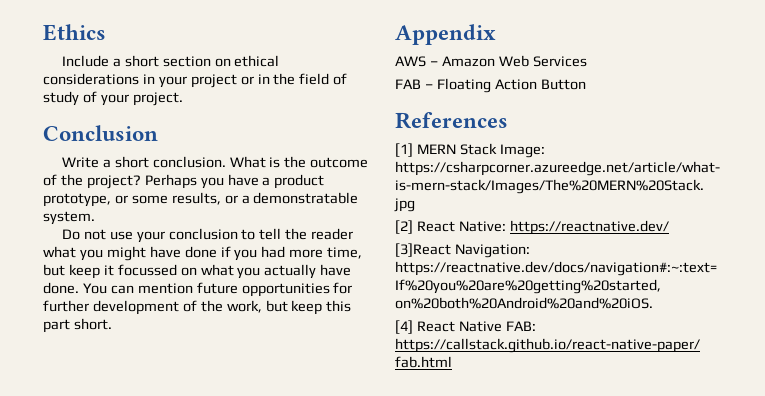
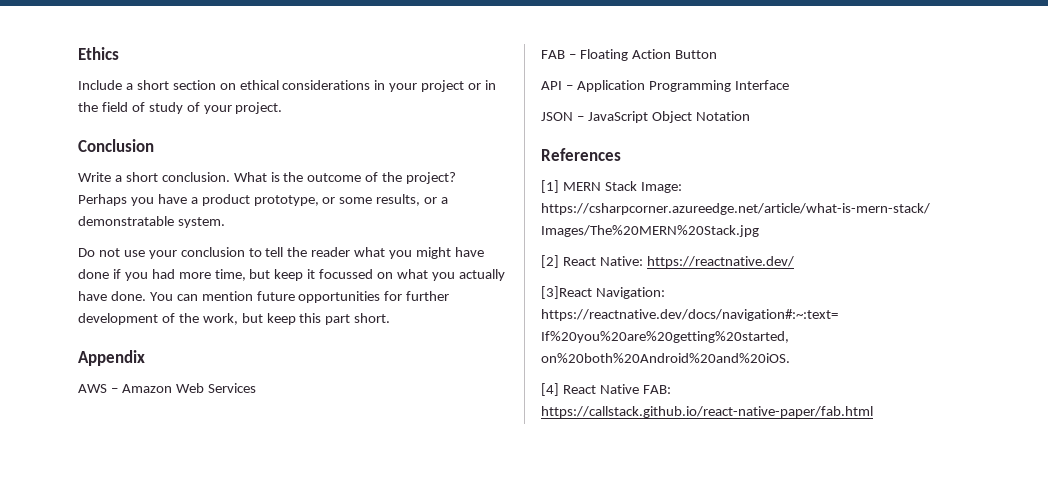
+ API – Application Programming Interface
+ JSON – JavaScript Object Notation

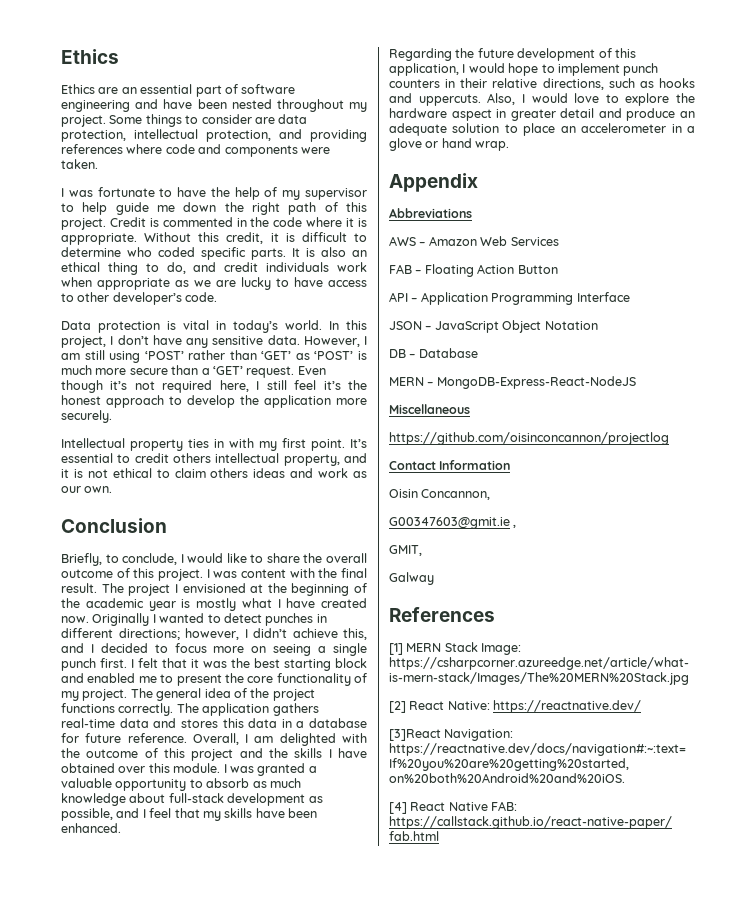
- Include a short section on ethical considerations in your project or in the field of study of your project.
+ Ethics are an essential part of software engineering and have been nested throughout my project. Some things to consider are data protection, intellectual protection, and providing references where code and components were taken.
+ I was fortunate to have the help of my supervisor to help guide me down the right path of this project. Credit is commented in the code where it is appropriate. Without this credit, it is difficult to determine who coded specific parts. It is also an ethical thing to do, and credit individuals work when appropriate as we are lucky to have access to other developer’s code.
+ Data protection is vital in today’s world. In this project, I don’t have any sensitive data. However, I am still using ‘POST’ rather than ‘GET’ as ‘POST’ is much more secure than a ‘GET’ request. Even though it’s not required here, I still feel it’s the honest approach to develop the application more securely.
+ Intellectual property ties in with my first point. It’s essential to credit others intellectual property, and it is not ethical to claim others ideas and work as our own.
  Conclusion
- Write a short conclusion. What is the outcome of the project? Perhaps you have a product prototype, or some results, or a demonstratable system.
- Do not use your conclusion to tell the reader what you might have done if you had more time, but keep it focussed on what you actually have done. You can mention future opportunities for further development of the work, but keep this part short.
+ Briefly, to conclude, I would like to share the overall outcome of this project. I was content with the final result. The project I envisioned at the beginning of the academic year is mostly what I have created now. Originally I wanted to detect punches in different directions; however, I didn’t achieve this, and I decided to focus more on seeing a single punch first. I felt that it was the best starting block and enabled me to present the core functionality of my project. The general idea of the project functions correctly. The application gathers real-time data and stores this data in a database for future reference. Overall, I am delighted with the outcome of this project and the skills I have obtained over this module. I was granted a valuable opportunity to absorb as much knowledge about full-stack development as possible, and I feel that my skills have been enhanced.
+ Regarding the future development of this application, I would hope to implement punch counters in their relative directions, such as hooks and uppercuts. Also, I would love to explore the hardware aspect in greater detail and produce an adequate solution to place an accelerometer in a glove or hand wrap.
+ Abbreviations
+ DB – Database
+ MERN – MongoDB-Express-React-NodeJS
+ Miscellaneous
+ https://github.com/oisinconcannon/projectlog
+ Contact Information
+ Oisin Concannon,
+ G00347603@gmit.ie ,
+ GMIT,
+ Galway

